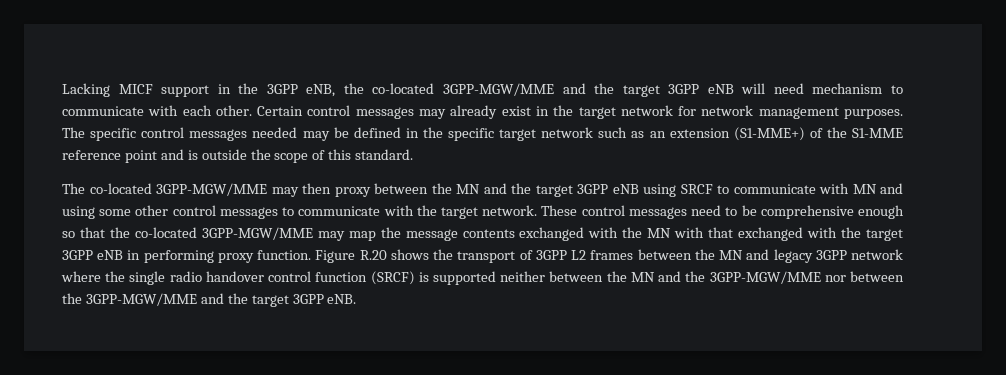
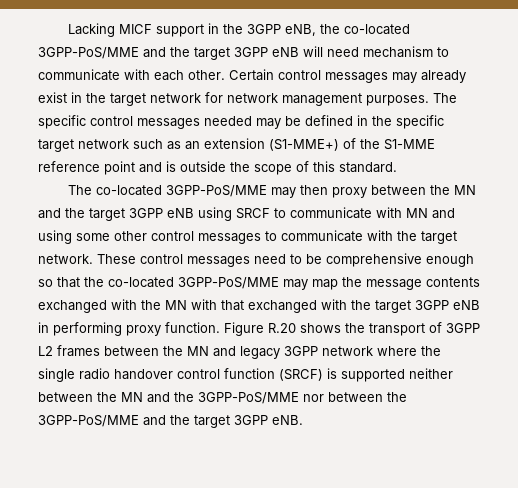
- Lacking MICF support in the 3GPP eNB, the co-located 3GPP-MGW/MME and the target 3GPP eNB will need mechanism to communicate with each other.
+ Lacking MICF support in the 3GPP eNB, the co-located 3GPP-PoS/MME and the target 3GPP eNB will need mechanism to communicate with each other.
- The co-located 3GPP-MGW/MME may then proxy between the MN and the target 3GPP eNB using SRCF to communicate with MN and using some other control messages to communicate with the target network.
+ The co-located 3GPP-PoS/MME may then proxy between the MN and the target 3GPP eNB using SRCF to communicate with MN and using some other control messages to communicate with the target network.
- These control messages need to be comprehensive enough so that the co-located 3GPP-MGW/MME may map the message contents exchanged with the MN with that exchanged with the target 3GPP eNB in performing proxy function.
+ These control messages need to be comprehensive enough so that the co-located 3GPP-PoS/MME may map the message contents exchanged with the MN with that exchanged with the target 3GPP eNB in performing proxy function.
- Figure R.20 shows the transport of 3GPP L2 frames between the MN and legacy 3GPP network where the single radio handover control function (SRCF) is supported neither between the MN and the 3GPP-MGW/MME nor between the 3GPP-MGW/MME and the target 3GPP eNB.
+ Figure R.20 shows the transport of 3GPP L2 frames between the MN and legacy 3GPP network where the single radio handover control function (SRCF) is supported neither between the MN and the 3GPP-PoS/MME nor between the 3GPP-PoS/MME and the target 3GPP eNB.

